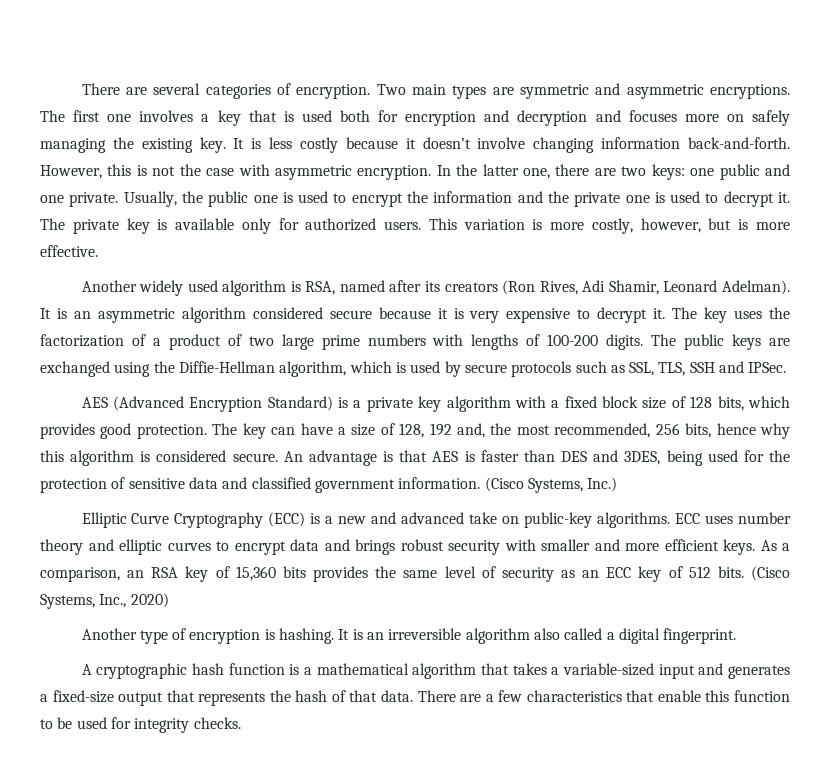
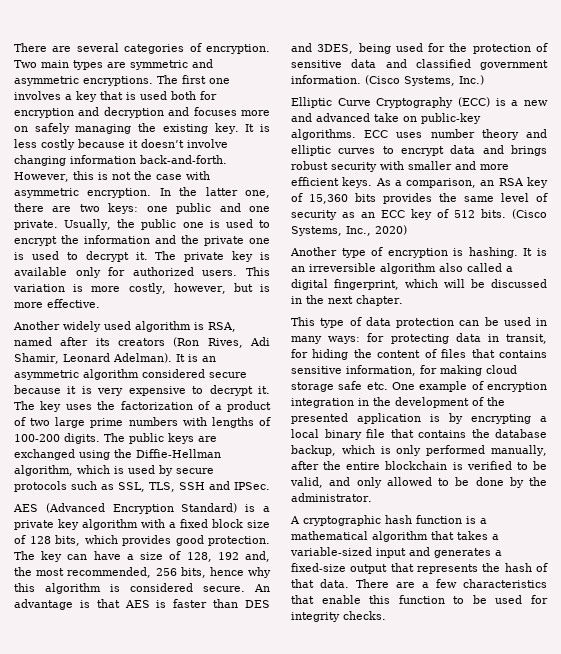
- It is an irreversible algorithm also called a digital fingerprint.
+ It is an irreversible algorithm also called a digital fingerprint, which will be discussed in the next chapter.
+ This type of data protection can be used in many ways: for protecting data in transit, for hiding the content of files that contains sensitive information, for making cloud storage safe etc. One example of encryption integration in the development of the presented application is by encrypting a local binary file that contains the database backup, which is only performed manually, after the entire blockchain is verified to be valid, and only allowed to be done by the administrator.

